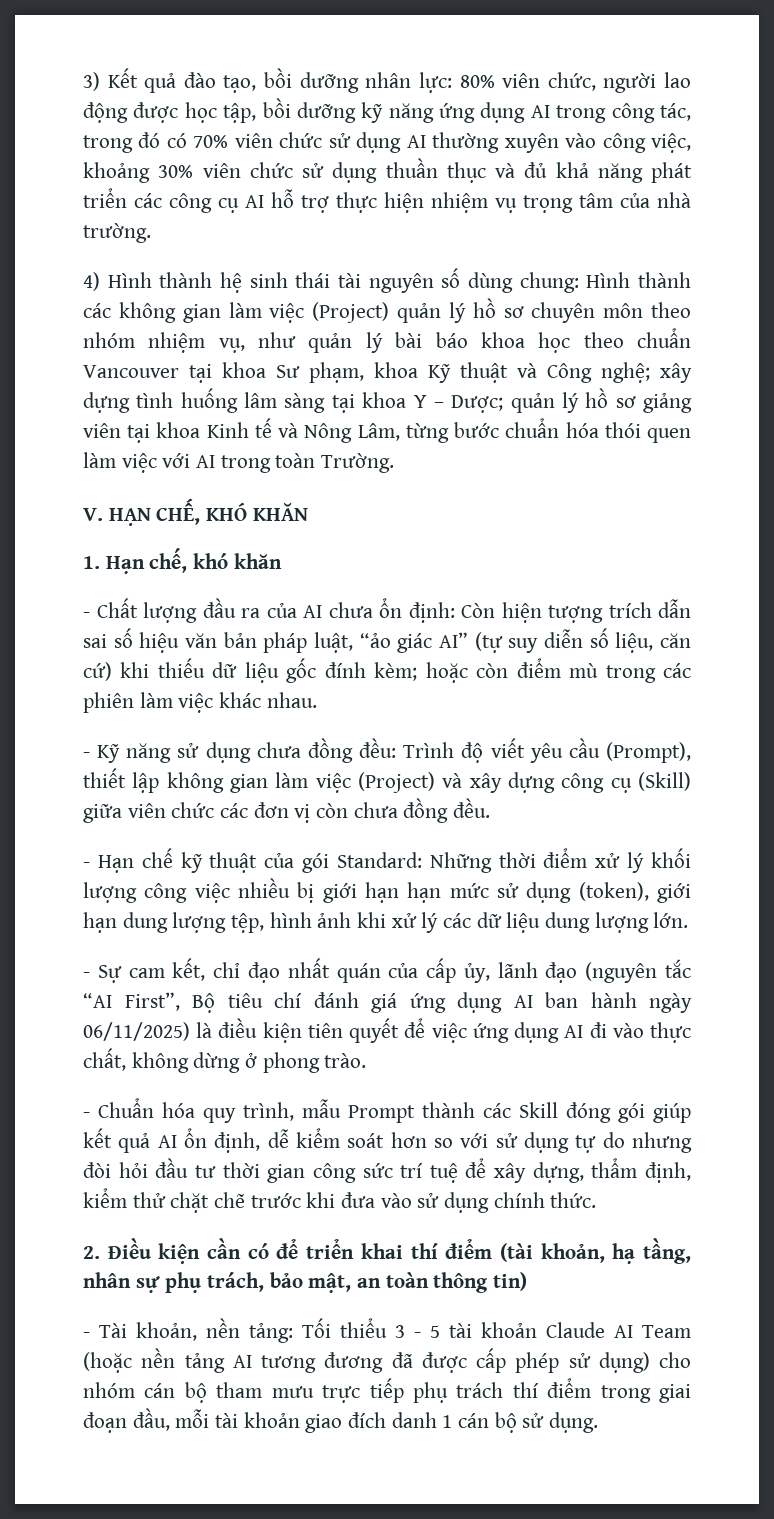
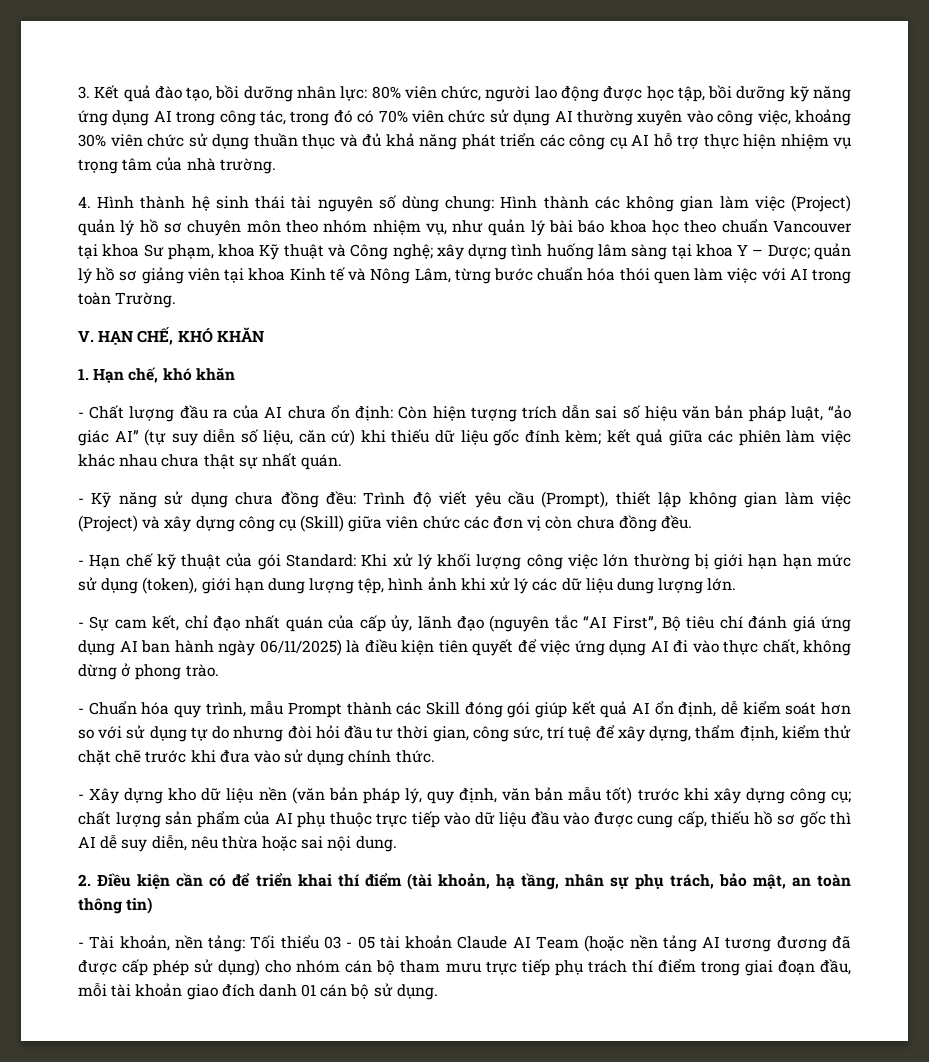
- 3) Kết quả đào tạo, bồi dưỡng nhân lực:
+ 3. Kết quả đào tạo, bồi dưỡng nhân lực:
- 4) Hình thành hệ sinh thái tài nguyên số dùng chung:
+ 4. Hình thành hệ sinh thái tài nguyên số dùng chung:
- - Chất lượng đầu ra của AI chưa ổn định: Còn hiện tượng trích dẫn sai số hiệu văn bản pháp luật, “ảo giác AI” (tự suy diễn số liệu, căn cứ) khi thiếu dữ liệu gốc đính kèm; hoặc còn điểm mù trong các phiên làm việc khác nhau.
+ - Chất lượng đầu ra của AI chưa ổn định: Còn hiện tượng trích dẫn sai số hiệu văn bản pháp luật, “ảo giác AI” (tự suy diễn số liệu, căn cứ) khi thiếu dữ liệu gốc đính kèm; kết quả giữa các phiên làm việc khác nhau chưa thật sự nhất quán.
- - Hạn chế kỹ thuật của gói Standard: Những thời điểm xử lý khối lượng công việc nhiều bị giới hạn hạn mức sử dụng (token), giới hạn dung lượng tệp, hình ảnh khi xử lý các dữ liệu dung lượng lớn.
+ - Hạn chế kỹ thuật của gói Standard: Khi xử lý khối lượng công việc lớn thường bị giới hạn hạn mức sử dụng (token), giới hạn dung lượng tệp, hình ảnh khi xử lý các dữ liệu dung lượng lớn.
- - Chuẩn hóa quy trình, mẫu Prompt thành các Skill đóng gói giúp kết quả AI ổn định, dễ kiểm soát hơn so với sử dụng tự do nhưng đòi hỏi đầu tư thời gian công sức trí tuệ để xây dựng, thẩm định, kiểm thử chặt chẽ trước khi đưa vào sử dụng chính thức.
+ - Chuẩn hóa quy trình, mẫu Prompt thành các Skill đóng gói giúp kết quả AI ổn định, dễ kiểm soát hơn so với sử dụng tự do nhưng đòi hỏi đầu tư thời gian, công sức, trí tuệ để xây dựng, thẩm định, kiểm thử chặt chẽ trước khi đưa vào sử dụng chính thức.
+ - Xây dựng kho dữ liệu nền (văn bản pháp lý, quy định, văn bản mẫu tốt) trước khi xây dựng công cụ; chất lượng sản phẩm của AI phụ thuộc trực tiếp vào dữ liệu đầu vào được cung cấp, thiếu hồ sơ gốc thì AI dễ suy diễn, nêu thừa hoặc sai nội dung.
- - Tài khoản, nền tảng: Tối thiểu 3 - 5 tài khoản Claude AI Team (hoặc nền tảng AI tương đương đã được cấp phép sử dụng) cho nhóm cán bộ tham mưu trực tiếp phụ trách thí điểm trong giai đoạn đầu, mỗi tài khoản giao đích danh 1 cán bộ sử dụng.
+ - Tài khoản, nền tảng: Tối thiểu 03 - 05 tài khoản Claude AI Team (hoặc nền tảng AI tương đương đã được cấp phép sử dụng) cho nhóm cán bộ tham mưu trực tiếp phụ trách thí điểm trong giai đoạn đầu, mỗi tài khoản giao đích danh 01 cán bộ sử dụng.

